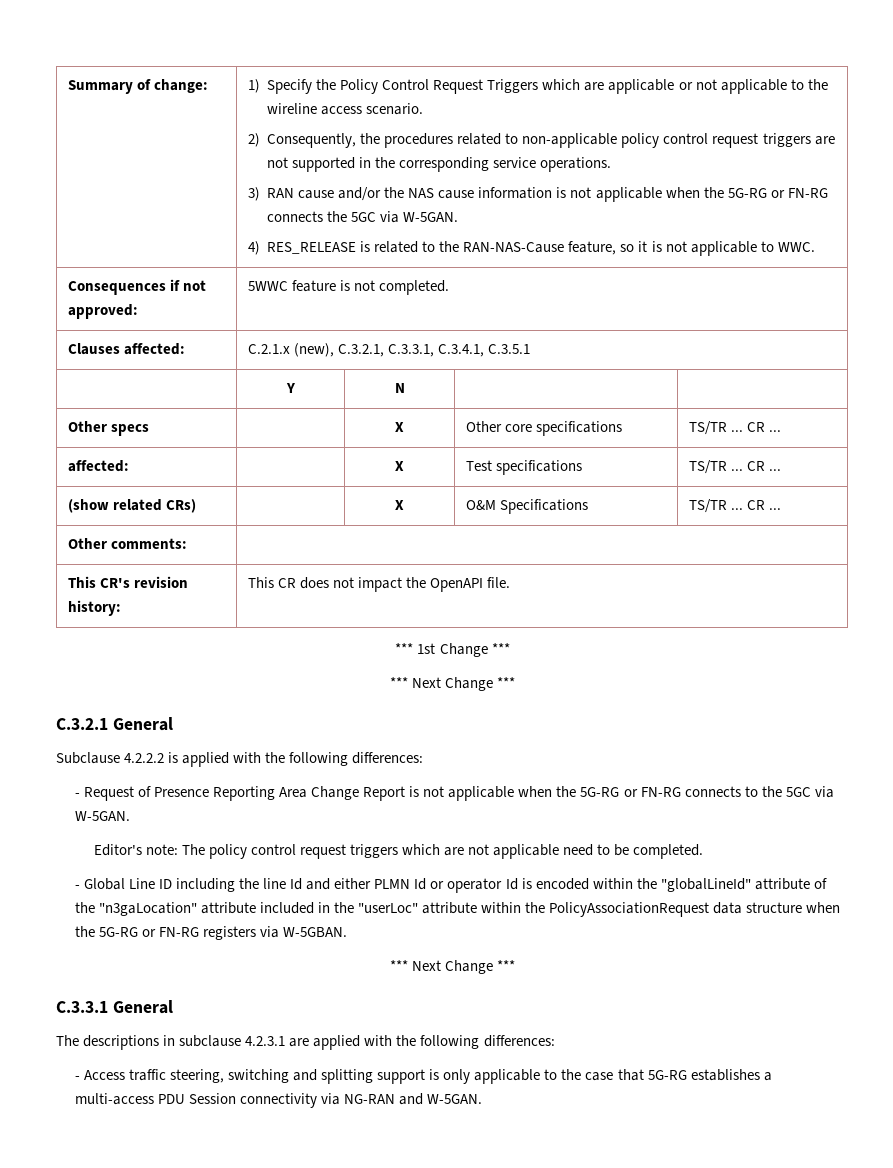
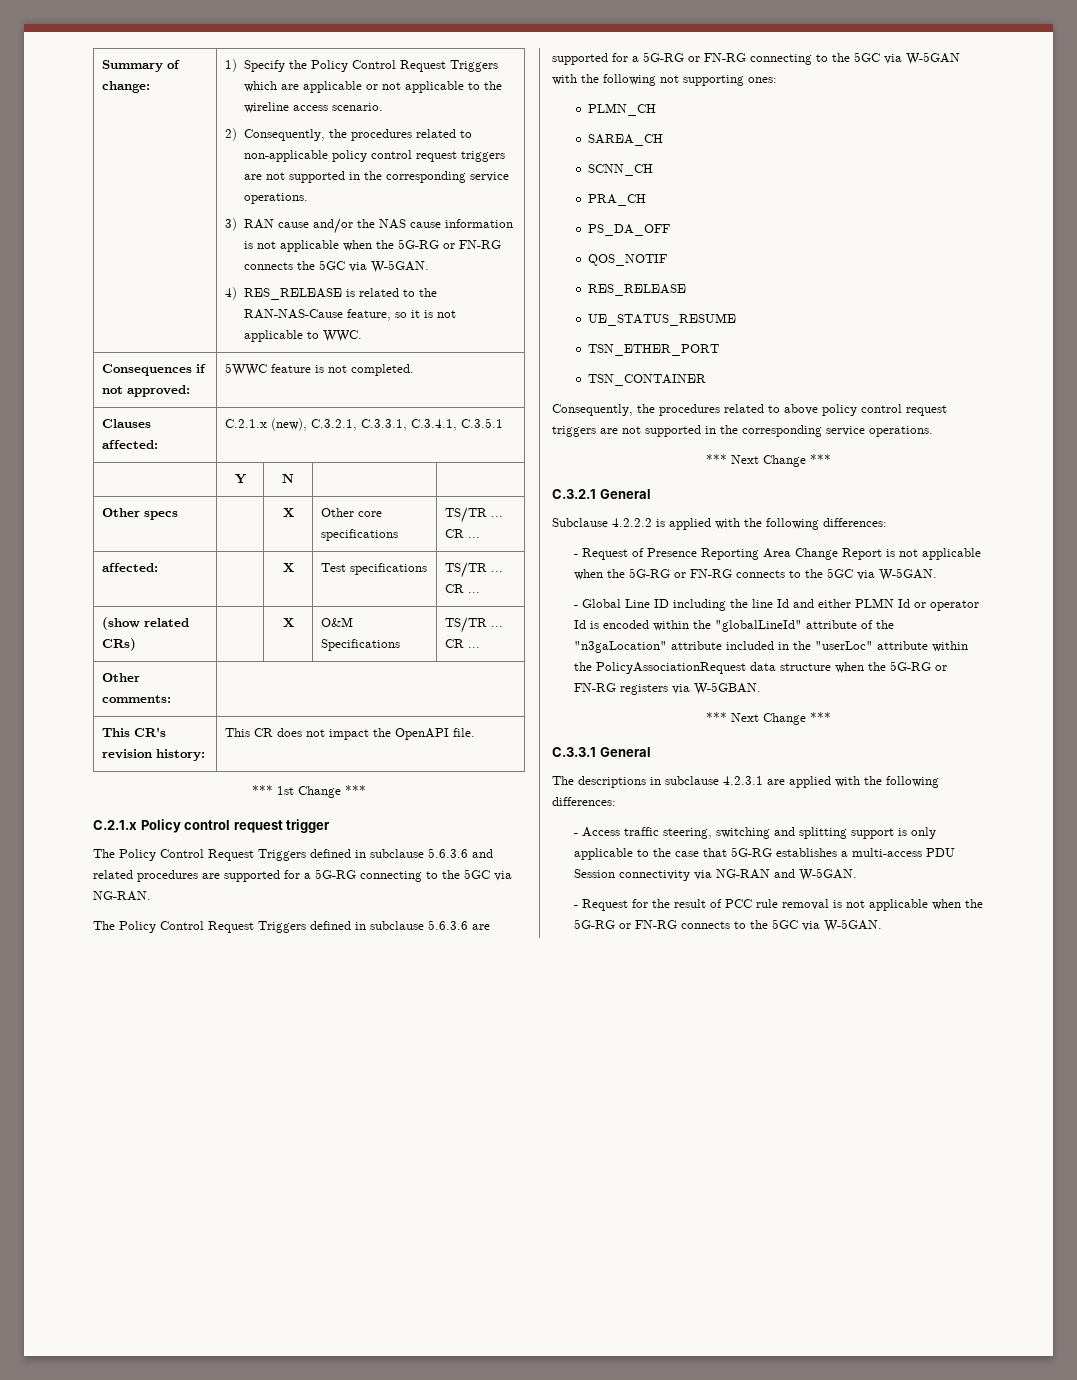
+ C.2.1.x Policy control request trigger
+ The Policy Control Request Triggers defined in subclause 5.6.3.6 and related procedures are supported for a 5G-RG connecting to the 5GC via NG-RAN.
+ The Policy Control Request Triggers defined in subclause 5.6.3.6 are supported for a 5G-RG or FN-RG connecting to the 5GC via W-5GAN with the following not supporting ones:
+ PLMN_CH
+ SAREA_CH
+ SCNN_CH
+ PRA_CH
+ PS_DA_OFF
+ QOS_NOTIF
+ RES_RELEASE
+ UE_STATUS_RESUME
+ TSN_ETHER_PORT
+ TSN_CONTAINER
+ Consequently, the procedures related to above policy control request triggers are not supported in the corresponding service operations.
- Editor's note: The policy control request triggers which are not applicable need to be completed.
+ - Request for the result of PCC rule removal is not applicable when the 5G-RG or FN-RG connects to the 5GC via W-5GAN.

